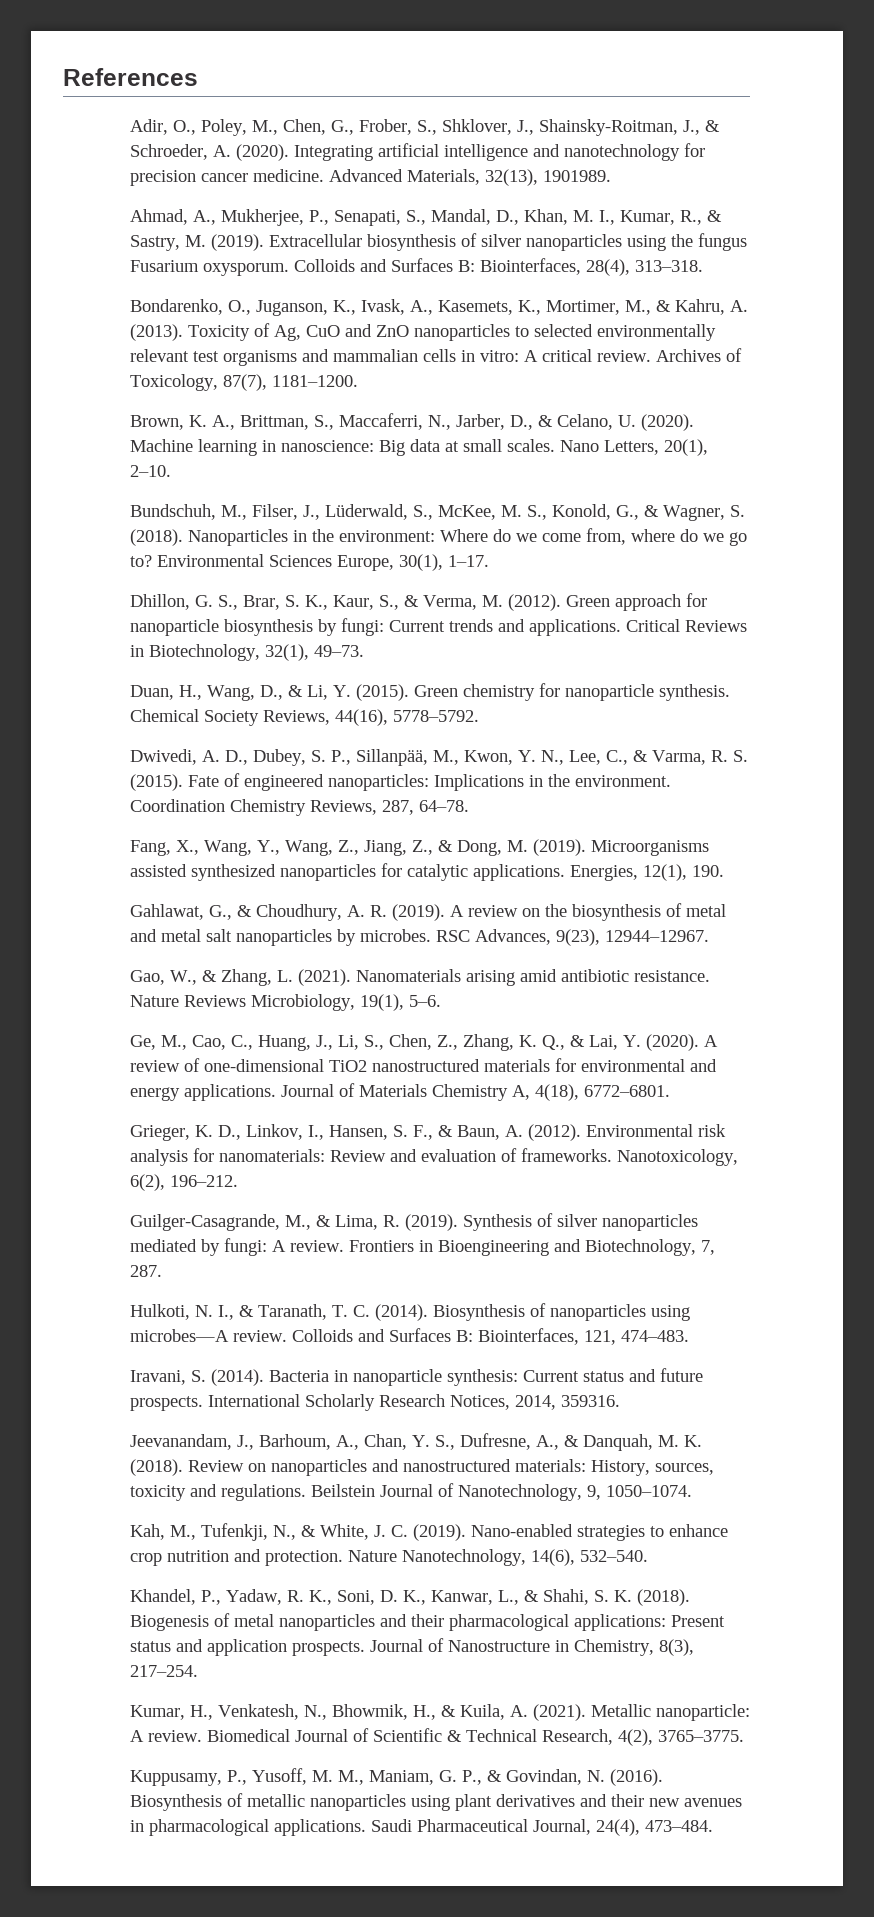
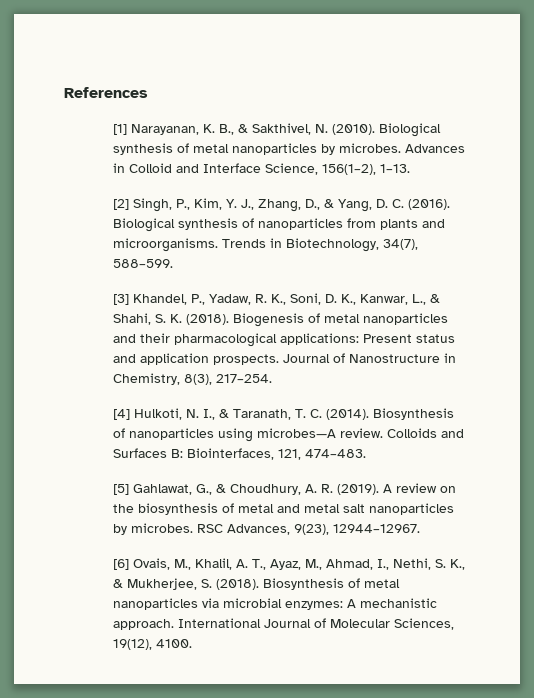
- Adir, O., Poley, M., Chen, G., Frober, S., Shklover, J., Shainsky-Roitman, J., & Schroeder, A. (2020). Integrating artificial intelligence and nanotechnology for precision cancer medicine. Advanced Materials, 32(13), 1901989.
- Ahmad, A., Mukherjee, P., Senapati, S., Mandal, D., Khan, M. I., Kumar, R., & Sastry, M. (2019). Extracellular biosynthesis of silver nanoparticles using the fungus Fusarium oxysporum. Colloids and Surfaces B: Biointerfaces, 28(4), 313–318.
- Bondarenko, O., Juganson, K., Ivask, A., Kasemets, K., Mortimer, M., & Kahru, A. (2013). Toxicity of Ag, CuO and ZnO nanoparticles to selected environmentally relevant test organisms and mammalian cells in vitro: A critical review. Archives of Toxicology, 87(7), 1181–1200.
- Brown, K. A., Brittman, S., Maccaferri, N., Jarber, D., & Celano, U. (2020). Machine learning in nanoscience: Big data at small scales. Nano Letters, 20(1), 2–10.
- Bundschuh, M., Filser, J., Lüderwald, S., McKee, M. S., Konold, G., & Wagner, S. (2018). Nanoparticles in the environment: Where do we come from, where do we go to? Environmental Sciences Europe, 30(1), 1–17.
- Dhillon, G. S., Brar, S. K., Kaur, S., & Verma, M. (2012). Green approach for nanoparticle biosynthesis by fungi: Current trends and applications. Critical Reviews in Biotechnology, 32(1), 49–73.
- Duan, H., Wang, D., & Li, Y. (2015). Green chemistry for nanoparticle synthesis. Chemical Society Reviews, 44(16), 5778–5792.
- Dwivedi, A. D., Dubey, S. P., Sillanpää, M., Kwon, Y. N., Lee, C., & Varma, R. S. (2015). Fate of engineered nanoparticles: Implications in the environment. Coordination Chemistry Reviews, 287, 64–78.
- Fang, X., Wang, Y., Wang, Z., Jiang, Z., & Dong, M. (2019). Microorganisms assisted synthesized nanoparticles for catalytic applications. Energies, 12(1), 190.
- Gahlawat, G., & Choudhury, A. R. (2019). A review on the biosynthesis of metal and metal salt nanoparticles by microbes. RSC Advances, 9(23), 12944–12967.
- Gao, W., & Zhang, L. (2021). Nanomaterials arising amid antibiotic resistance. Nature Reviews Microbiology, 19(1), 5–6.
- Ge, M., Cao, C., Huang, J., Li, S., Chen, Z., Zhang, K. Q., & Lai, Y. (2020). A review of one-dimensional TiO2 nanostructured materials for environmental and energy applications. Journal of Materials Chemistry A, 4(18), 6772–6801.
- Grieger, K. D., Linkov, I., Hansen, S. F., & Baun, A. (2012). Environmental risk analysis for nanomaterials: Review and evaluation of frameworks. Nanotoxicology, 6(2), 196–212.
- Guilger-Casagrande, M., & Lima, R. (2019). Synthesis of silver nanoparticles mediated by fungi: A review. Frontiers in Bioengineering and Biotechnology, 7, 287.
- Hulkoti, N. I., & Taranath, T. C. (2014). Biosynthesis of nanoparticles using microbes—A review. Colloids and Surfaces B: Biointerfaces, 121, 474–483.
- Iravani, S. (2014). Bacteria in nanoparticle synthesis: Current status and future prospects. International Scholarly Research Notices, 2014, 359316.
- Jeevanandam, J., Barhoum, A., Chan, Y. S., Dufresne, A., & Danquah, M. K. (2018). Review on nanoparticles and nanostructured materials: History, sources, toxicity and regulations. Beilstein Journal of Nanotechnology, 9, 1050–1074.
- Kah, M., Tufenkji, N., & White, J. C. (2019). Nano-enabled strategies to enhance crop nutrition and protection. Nature Nanotechnology, 14(6), 532–540.
- Khandel, P., Yadaw, R. K., Soni, D. K., Kanwar, L., & Shahi, S. K. (2018).
+ [1] Narayanan, K. B., & Sakthivel, N. (2010). Biological synthesis of metal nanoparticles by microbes. Advances in Colloid and Interface Science, 156(1–2), 1–13.
+ [2] Singh, P., Kim, Y. J., Zhang, D., & Yang, D. C. (2016). Biological synthesis of nanoparticles from plants and microorganisms. Trends in Biotechnology, 34(7), 588–599.
+ [3] Khandel, P., Yadaw, R. K., Soni, D. K., Kanwar, L., & Shahi, S. K. (2018).
- Kumar, H., Venkatesh, N., Bhowmik, H., & Kuila, A. (2021). Metallic nanoparticle: A review. Biomedical Journal of Scientific & Technical Research, 4(2), 3765–3775.
- Kuppusamy, P., Yusoff, M. M., Maniam, G. P., & Govindan, N. (2016). Biosynthesis of metallic nanoparticles using plant derivatives and their new avenues in pharmacological applications. Saudi Pharmaceutical Journal, 24(4), 473–484.
+ [4] Hulkoti, N. I., & Taranath, T. C. (2014). Biosynthesis of nanoparticles using microbes—A review. Colloids and Surfaces B: Biointerfaces, 121, 474–483.
+ [5] Gahlawat, G., & Choudhury, A. R. (2019). A review on the biosynthesis of metal and metal salt nanoparticles by microbes. RSC Advances, 9(23), 12944–12967.
+ [6] Ovais, M., Khalil, A. T., Ayaz, M., Ahmad, I., Nethi, S. K., & Mukherjee, S. (2018). Biosynthesis of metal nanoparticles via microbial enzymes: A mechanistic approach. International Journal of Molecular Sciences, 19(12), 4100.

